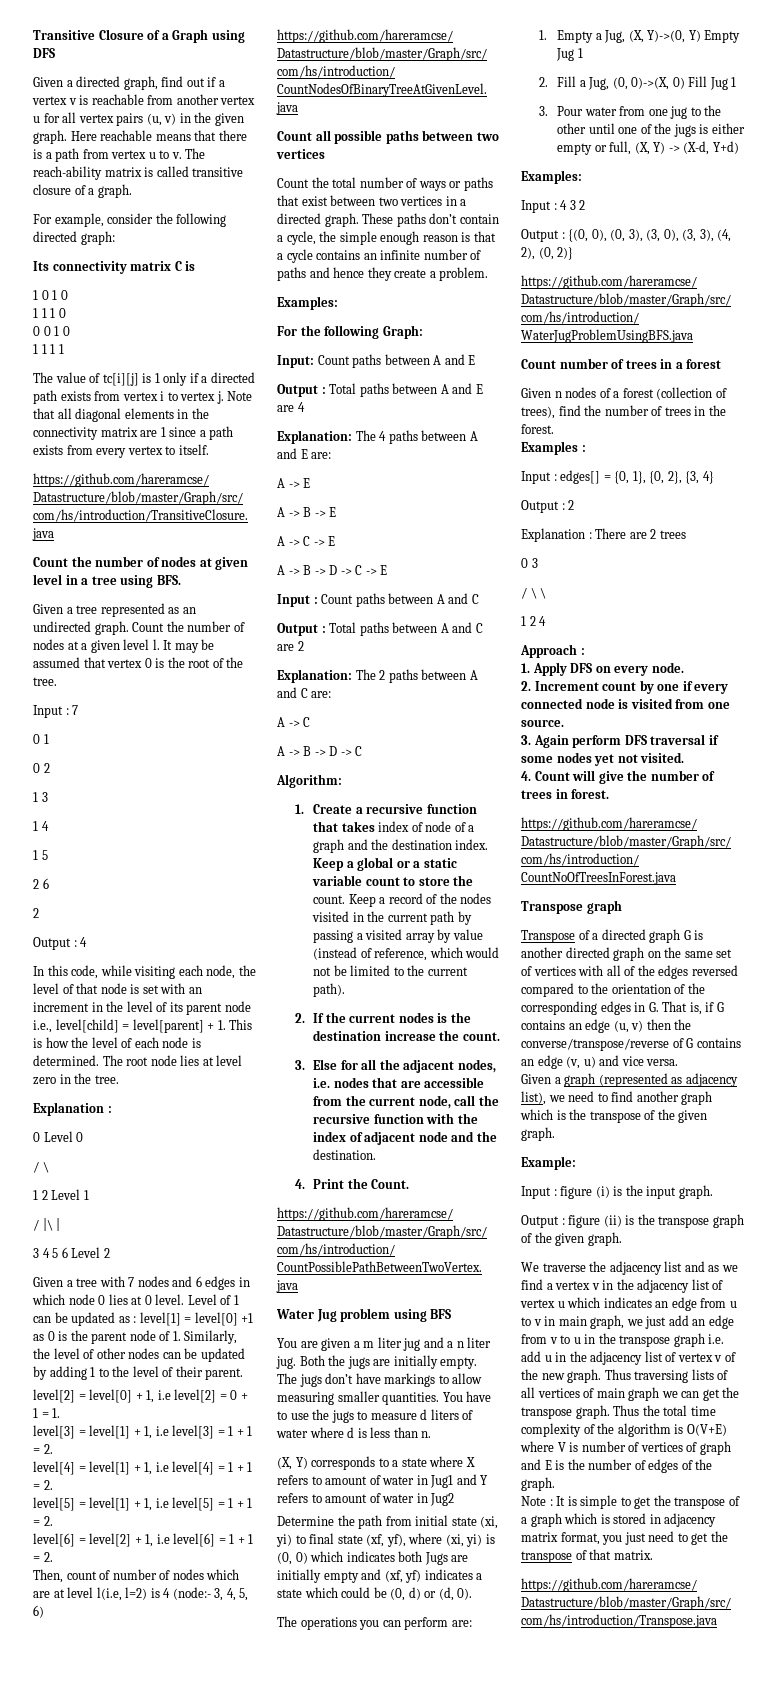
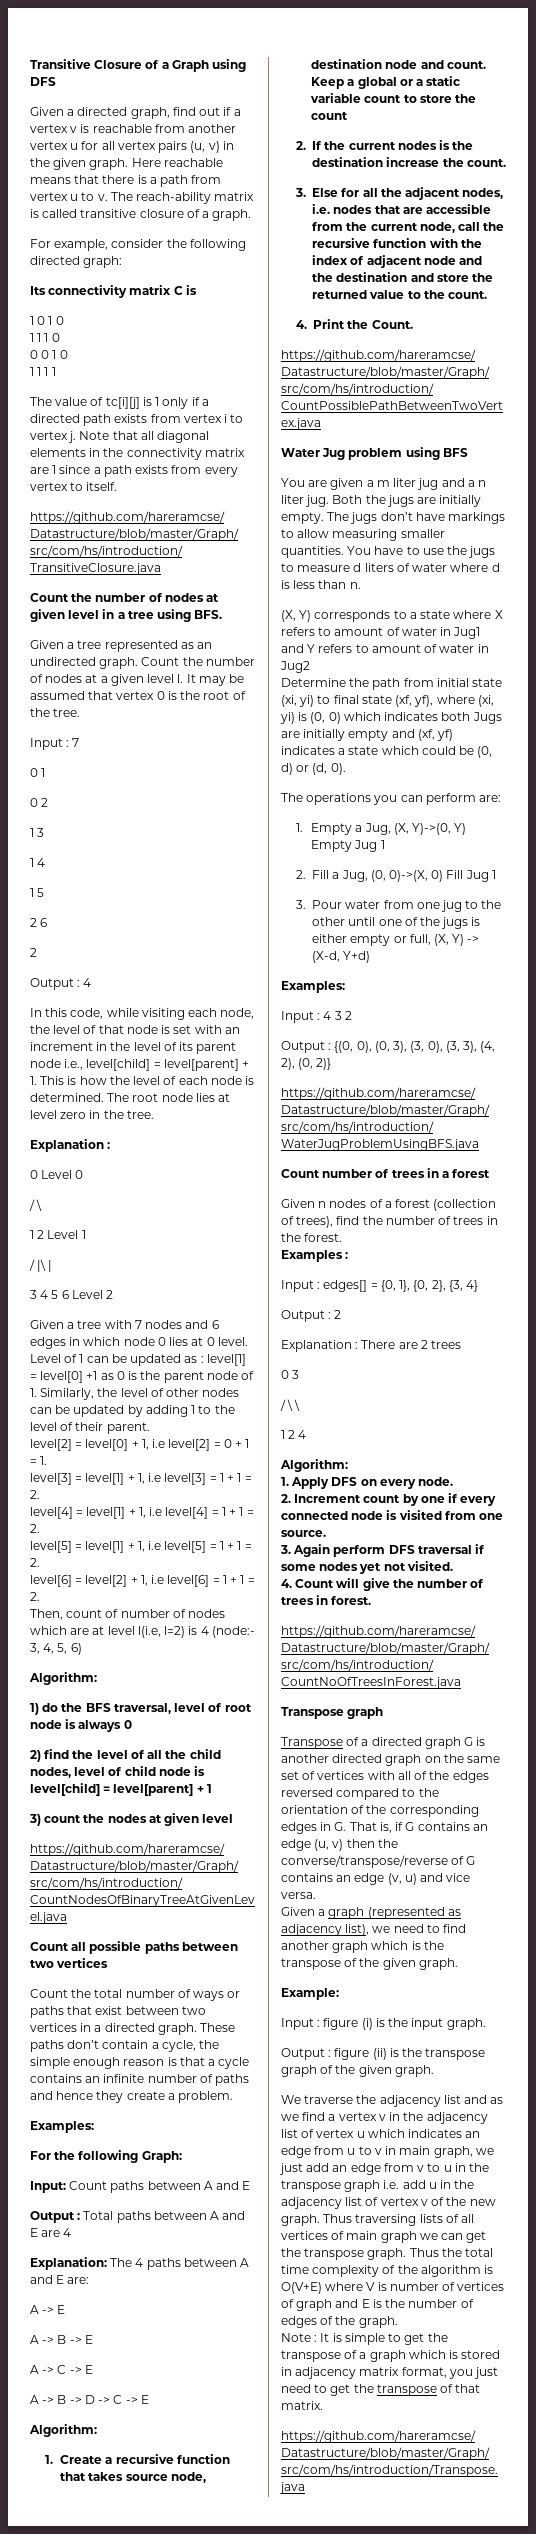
  Then, count of number of nodes which are at level l(i.e, l=2) is 4 (node:- 3, 4, 5, 6)
+ Algorithm:
+ 1) do the BFS traversal, level of root node is always 0
+ 2) find the level of all the child nodes, level of child node is level[child] = level[parent] + 1
+ 3) count the nodes at given level
- Input : Count paths between A and C
- Output : Total paths between A and C are 2
- Explanation: The 2 paths between A and C are:
- A -> C
- A -> B -> D -> C
- 1. Create a recursive function that takes index of node of a graph and the destination index.
+ 1. Create a recursive function that takes source node, destination node and count.
- Keep a global or a static variable count to store the count. Keep a record of the nodes visited in the current path by passing a visited array by value (instead of reference, which would not be limited to the current path).
+ Keep a global or a static variable count to store the count
- 3. Else for all the adjacent nodes, i.e. nodes that are accessible from the current node, call the recursive function with the index of adjacent node and the destination.
+ 3. Else for all the adjacent nodes, i.e. nodes that are accessible from the current node, call the recursive function with the index of adjacent node and the destination and store the returned value to the count.
  1 2 4
- Approach :
+ Algorithm:

